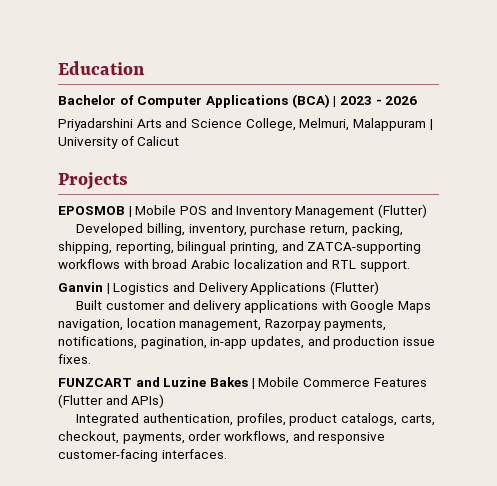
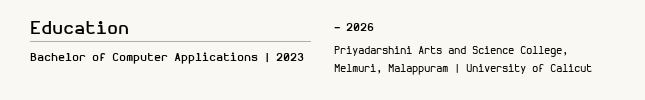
- Bachelor of Computer Applications (BCA) | 2023 - 2026
+ Bachelor of Computer Applications | 2023 - 2026
- Projects
- EPOSMOB | Mobile POS and Inventory Management (Flutter)
- Developed billing, inventory, purchase return, packing, shipping, reporting, bilingual printing, and ZATCA-supporting workflows with broad Arabic localization and RTL support.
- Ganvin | Logistics and Delivery Applications (Flutter)
- Built customer and delivery applications with Google Maps navigation, location management, Razorpay payments, notifications, pagination, in-app updates, and production issue fixes.
- FUNZCART and Luzine Bakes | Mobile Commerce Features (Flutter and APIs)
- Integrated authentication, profiles, product catalogs, carts, checkout, payments, order workflows, and responsive customer-facing interfaces.

